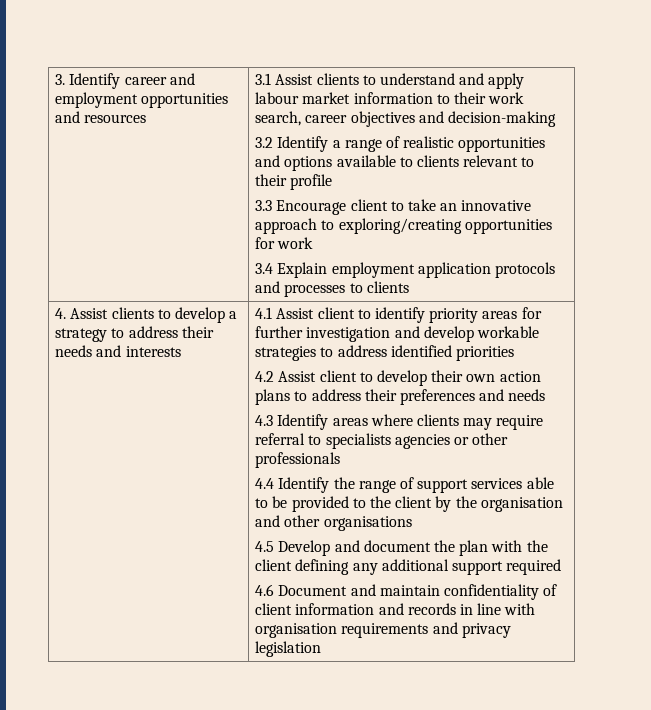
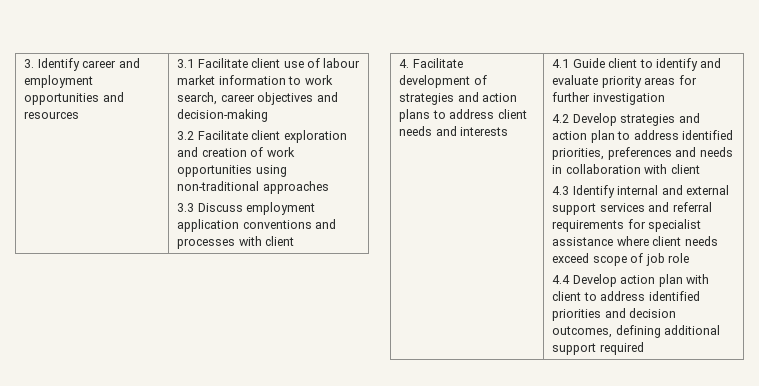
- 3.1 Assist clients to understand and apply labour market information to their work search, career objectives and decision-making
+ 3.1 Facilitate client use of labour market information to work search, career objectives and decision-making
- 3.2 Identify a range of realistic opportunities and options available to clients relevant to their profile
- 3.3 Encourage client to take an innovative approach to exploring/creating opportunities for work
- 3.4 Explain employment application protocols and processes to clients
+ 3.2 Facilitate client exploration and creation of work opportunities using non-traditional approaches
+ 3.3 Discuss employment application conventions and processes with client
- 4. Assist clients to develop a strategy to address their needs and interests
+ 4. Facilitate development of strategies and action plans to address client needs and interests
- 4.1 Assist client to identify priority areas for further investigation and develop workable strategies to address identified priorities
- 4.2 Assist client to develop their own action plans to address their preferences and needs
- 4.3 Identify areas where clients may require referral to specialists agencies or other professionals
- 4.4 Identify the range of support services able to be provided to the client by the organisation and other organisations
- 4.5 Develop and document the plan with the client defining any additional support required
- 4.6 Document and maintain confidentiality of client information and records in line with organisation requirements and privacy legislation
+ 4.1 Guide client to identify and evaluate priority areas for further investigation
+ 4.2 Develop strategies and action plan to address identified priorities, preferences and needs in collaboration with client
+ 4.3 Identify internal and external support services and referral requirements for specialist assistance where client needs exceed scope of job role
+ 4.4 Develop action plan with client to address identified priorities and decision outcomes, defining additional support required

